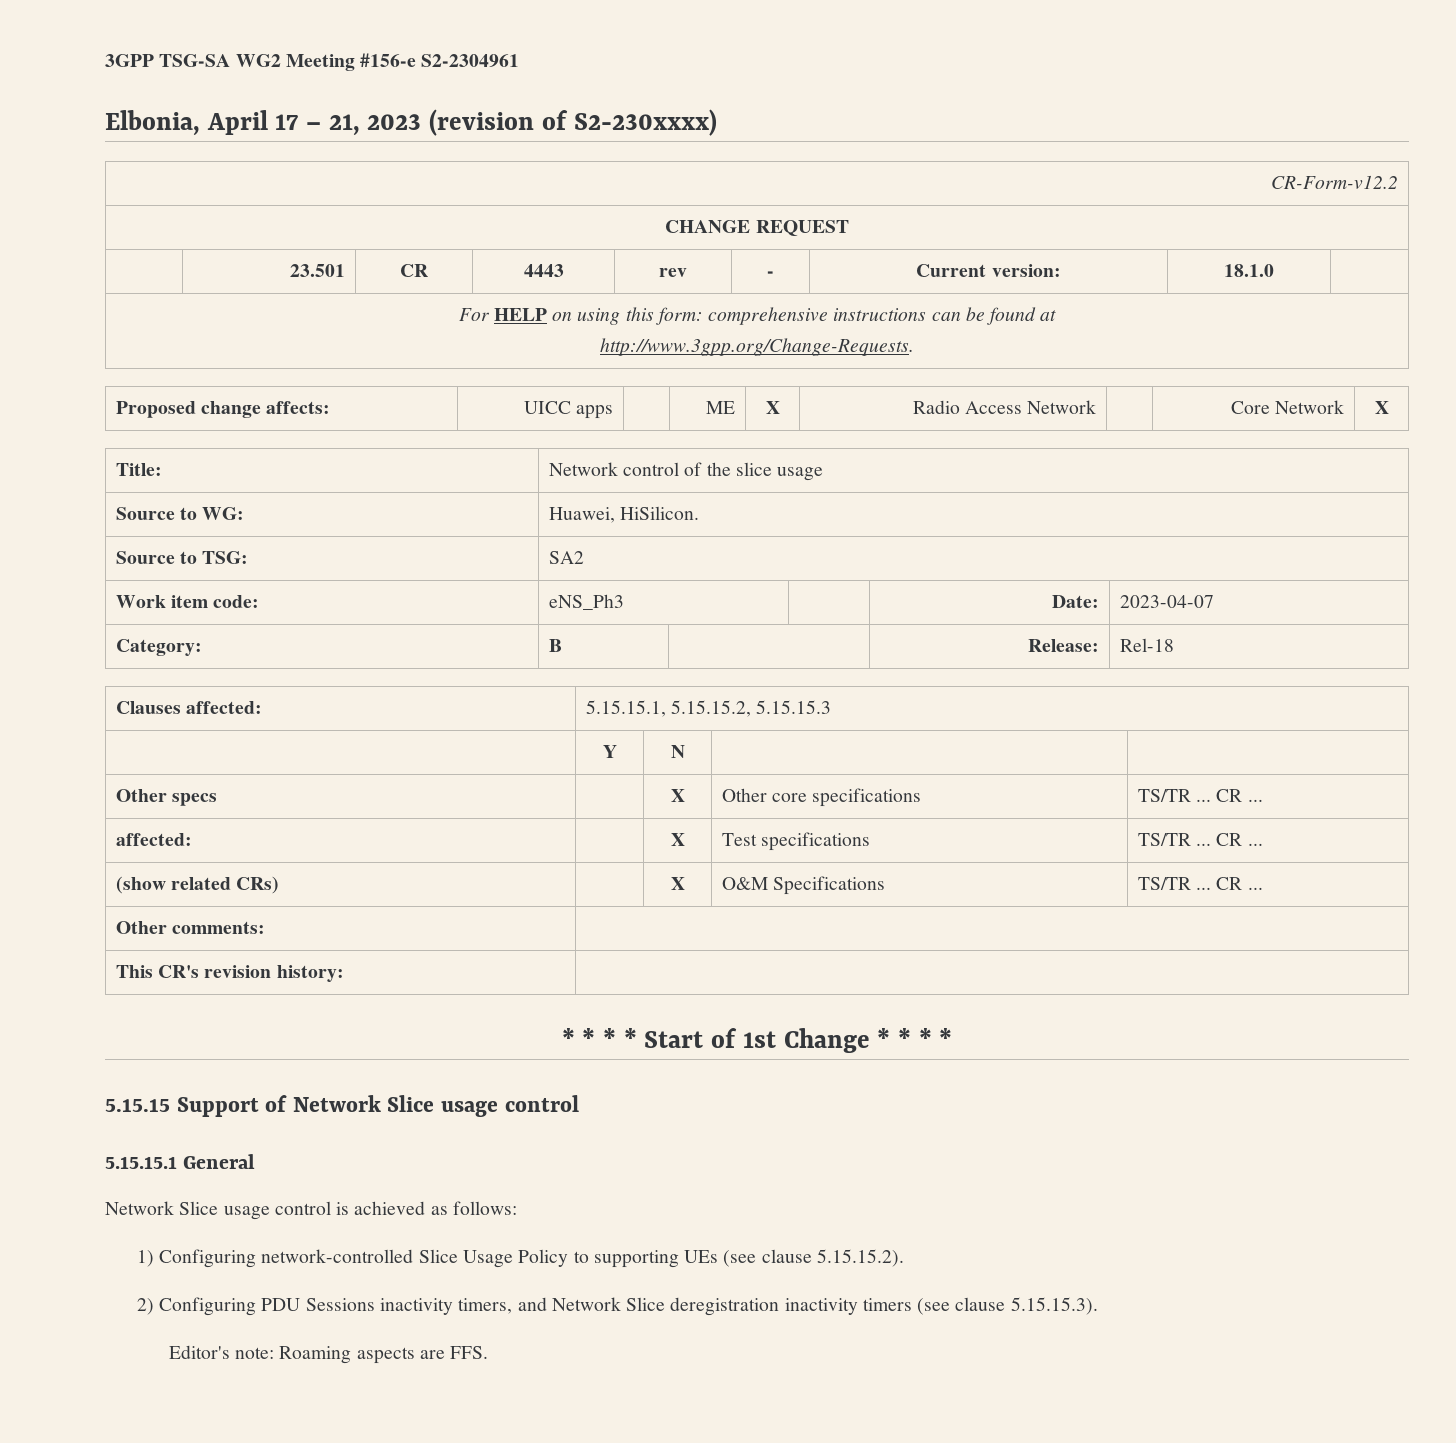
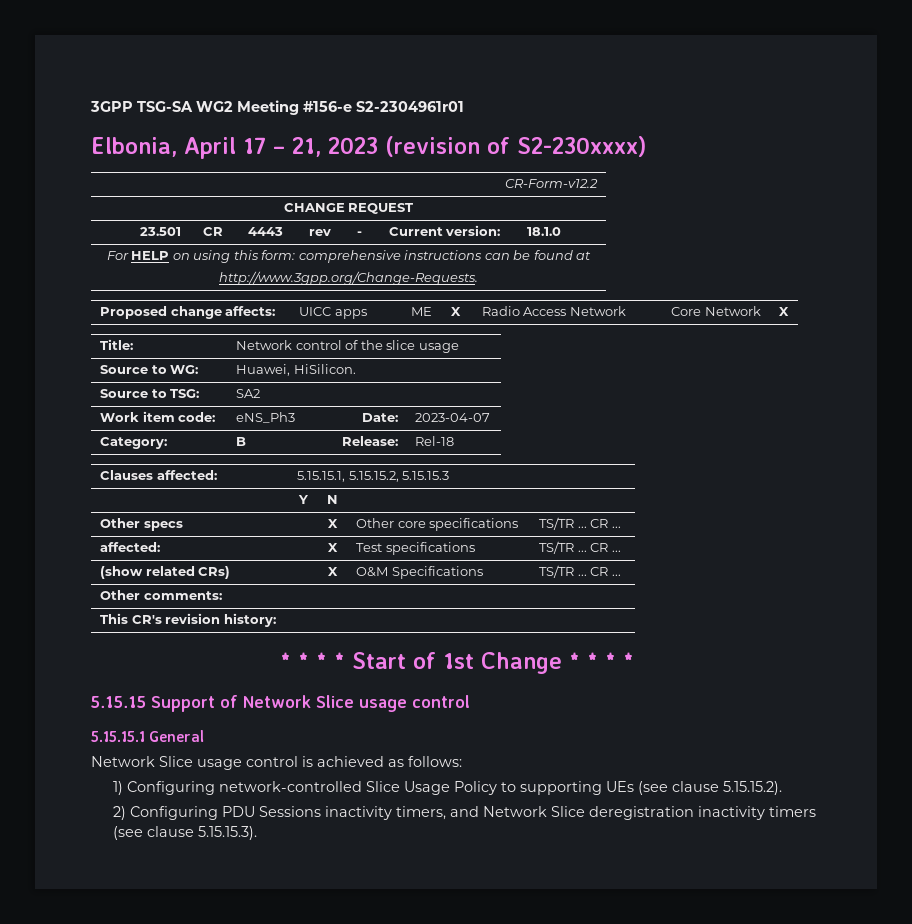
- 3GPP TSG-SA WG2 Meeting #156-e S2-2304961
+ 3GPP TSG-SA WG2 Meeting #156-e S2-2304961r01
- Editor's note: Roaming aspects are FFS.

